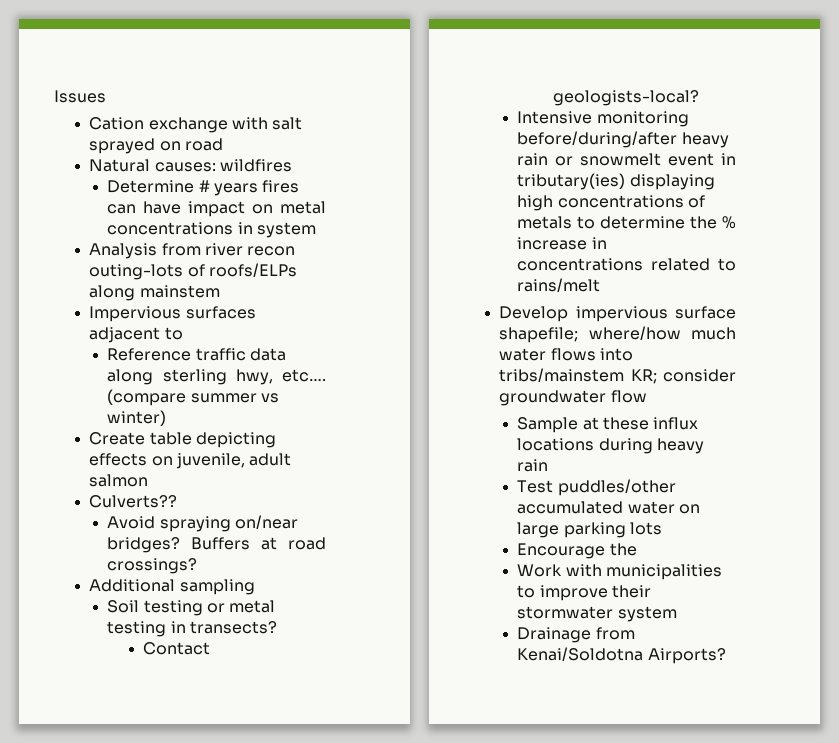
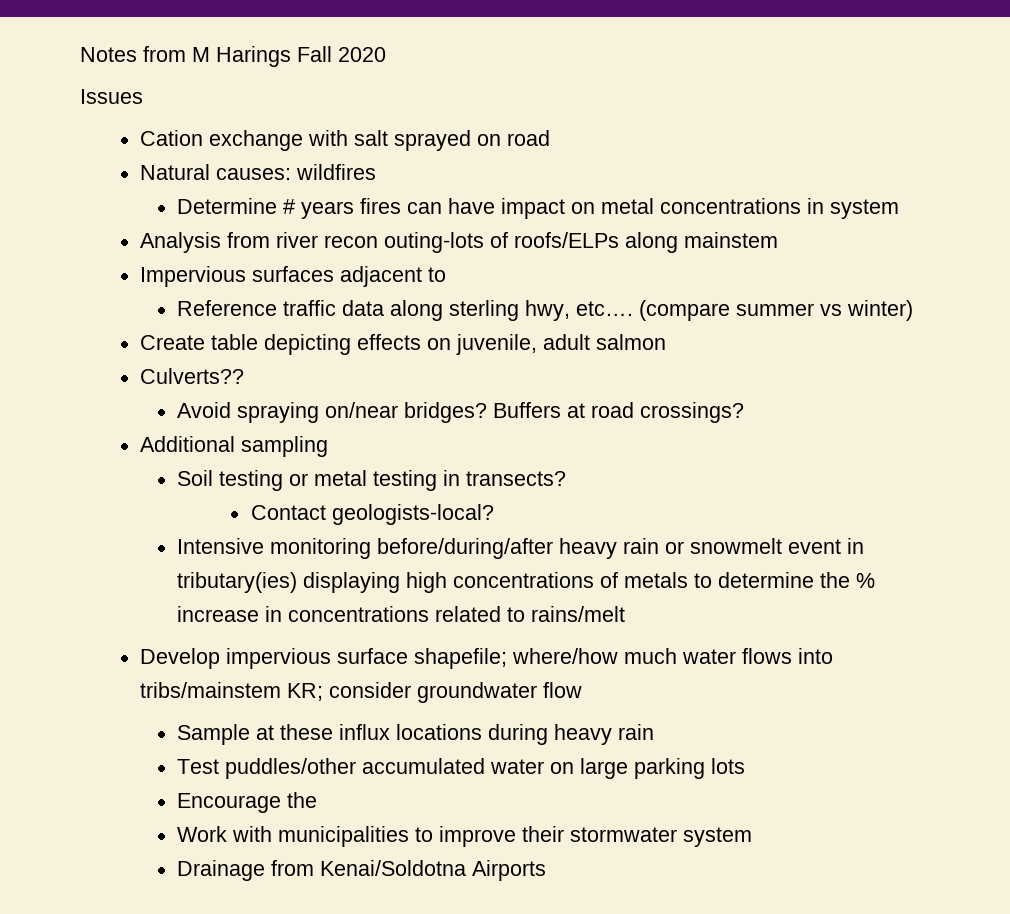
+ Notes from M Harings Fall 2020
- Drainage from Kenai/Soldotna Airports?
+ Drainage from Kenai/Soldotna Airports

